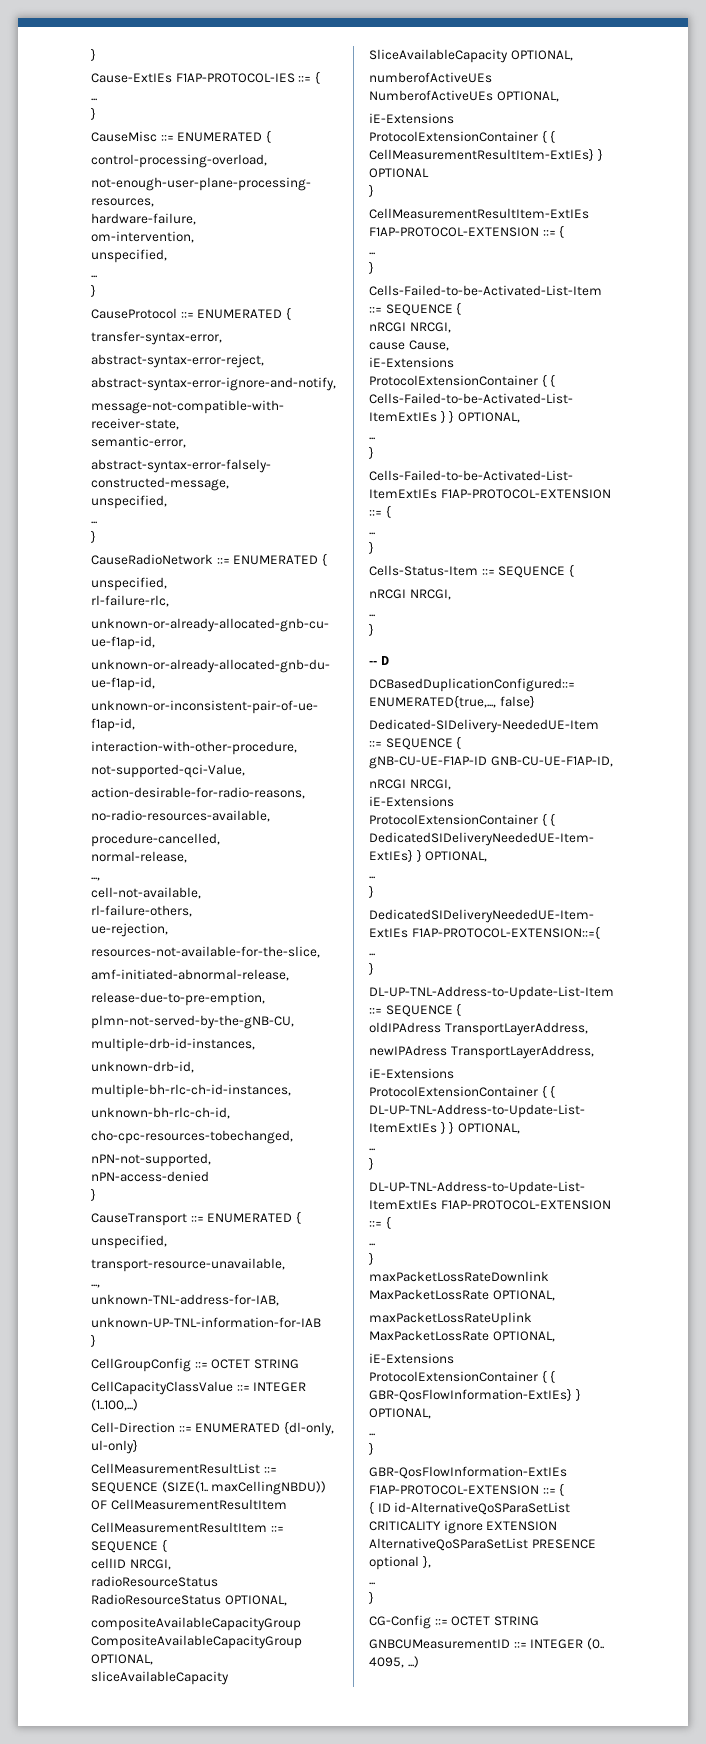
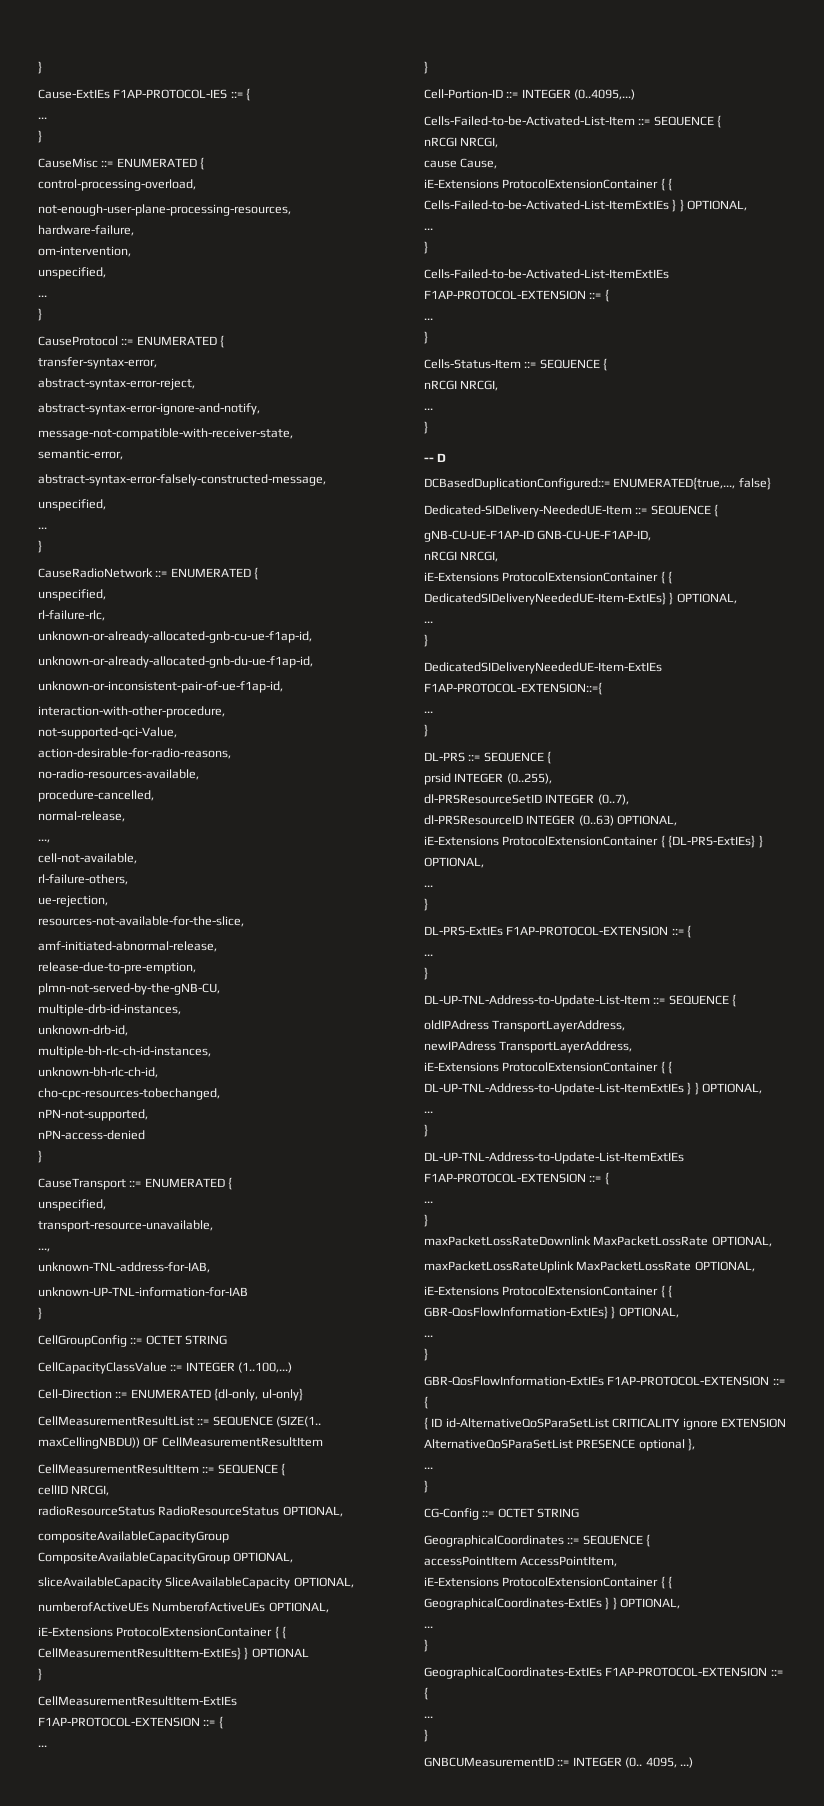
+ Cell-Portion-ID ::= INTEGER (0..4095,...)
+ DL-PRS ::= SEQUENCE {
+ prsid INTEGER (0..255),
+ dl-PRSResourceSetID INTEGER (0..7),
+ dl-PRSResourceID INTEGER (0..63) OPTIONAL,
+ iE-Extensions ProtocolExtensionContainer { {DL-PRS-ExtIEs} } OPTIONAL,
+ ...
+ }
+ DL-PRS-ExtIEs F1AP-PROTOCOL-EXTENSION ::= {
+ ...
+ }
+ GeographicalCoordinates ::= SEQUENCE {
+ accessPointItem AccessPointItem,
+ iE-Extensions ProtocolExtensionContainer { { GeographicalCoordinates-ExtIEs } } OPTIONAL,
+ ...
+ }
+ GeographicalCoordinates-ExtIEs F1AP-PROTOCOL-EXTENSION ::= {
+ ...
+ }

